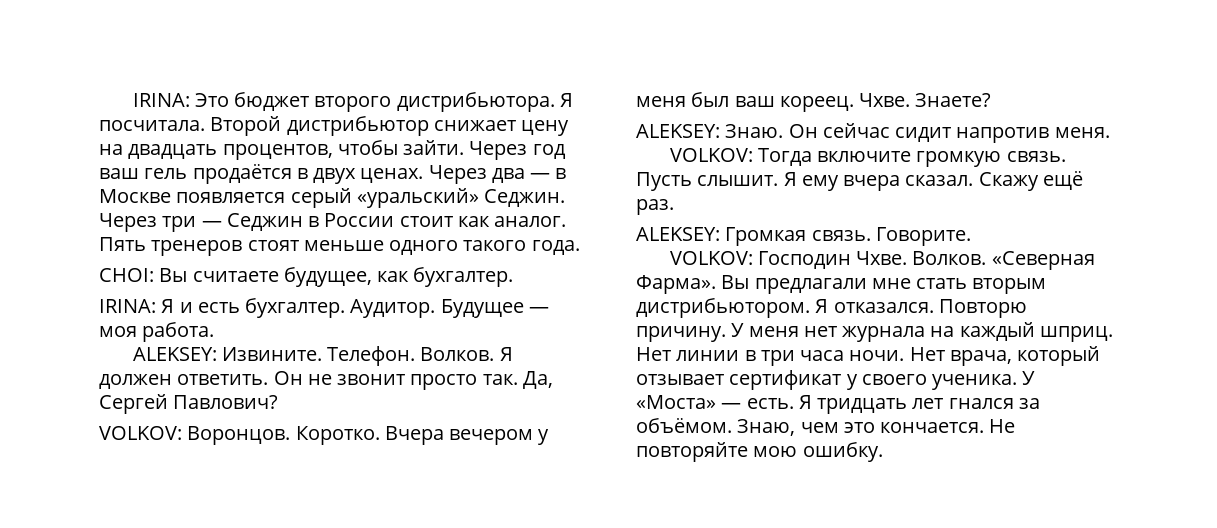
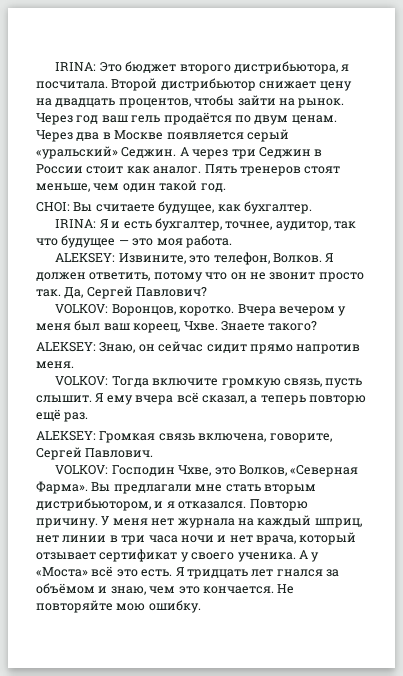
- IRINA: Это бюджет второго дистрибьютора. Я посчитала.
+ IRINA: Это бюджет второго дистрибьютора, я посчитала.
- Второй дистрибьютор снижает цену на двадцать процентов, чтобы зайти.
+ Второй дистрибьютор снижает цену на двадцать процентов, чтобы зайти на рынок.
- Через год ваш гель продаётся в двух ценах.
+ Через год ваш гель продаётся по двум ценам.
- Через два — в Москве появляется серый «уральский» Седжин.
+ Через два в Москве появляется серый «уральский» Седжин.
- Через три — Седжин в России стоит как аналог.
+ А через три Седжин в России стоит как аналог.
- Пять тренеров стоят меньше одного такого года.
+ Пять тренеров стоят меньше, чем один такой год.
- IRINA: Я и есть бухгалтер. Аудитор. Будущее — моя работа.
- ALEKSEY: Извините. Телефон. Волков. Я должен ответить. Он не звонит просто так.
+ IRINA: Я и есть бухгалтер, точнее, аудитор, так что будущее — это моя работа.
+ ALEKSEY: Извините, это телефон, Волков. Я должен ответить, потому что он не звонит просто так.
- VOLKOV: Воронцов. Коротко.
+ VOLKOV: Воронцов, коротко.
- Вчера вечером у меня был ваш кореец. Чхве. Знаете?
- ALEKSEY: Знаю. Он сейчас сидит напротив меня.
+ Вчера вечером у меня был ваш кореец, Чхве. Знаете такого?
+ ALEKSEY: Знаю, он сейчас сидит прямо напротив меня.
- VOLKOV: Тогда включите громкую связь. Пусть слышит.
+ VOLKOV: Тогда включите громкую связь, пусть слышит.
- Я ему вчера сказал. Скажу ещё раз.
+ Я ему вчера всё сказал, а теперь повторю ещё раз.
- ALEKSEY: Громкая связь. Говорите.
+ ALEKSEY: Громкая связь включена, говорите, Сергей Павлович.
- VOLKOV: Господин Чхве. Волков. «Северная Фарма».
+ VOLKOV: Господин Чхве, это Волков, «Северная Фарма».
- Вы предлагали мне стать вторым дистрибьютором. Я отказался.
+ Вы предлагали мне стать вторым дистрибьютором, и я отказался.
- У меня нет журнала на каждый шприц. Нет линии в три часа ночи. Нет врача, который отзывает сертификат у своего ученика.
+ У меня нет журнала на каждый шприц, нет линии в три часа ночи и нет врача, который отзывает сертификат у своего ученика.
- У «Моста» — есть.
+ А у «Моста» всё это есть.
- Я тридцать лет гнался за объёмом. Знаю, чем это кончается.
+ Я тридцать лет гнался за объёмом и знаю, чем это кончается.

